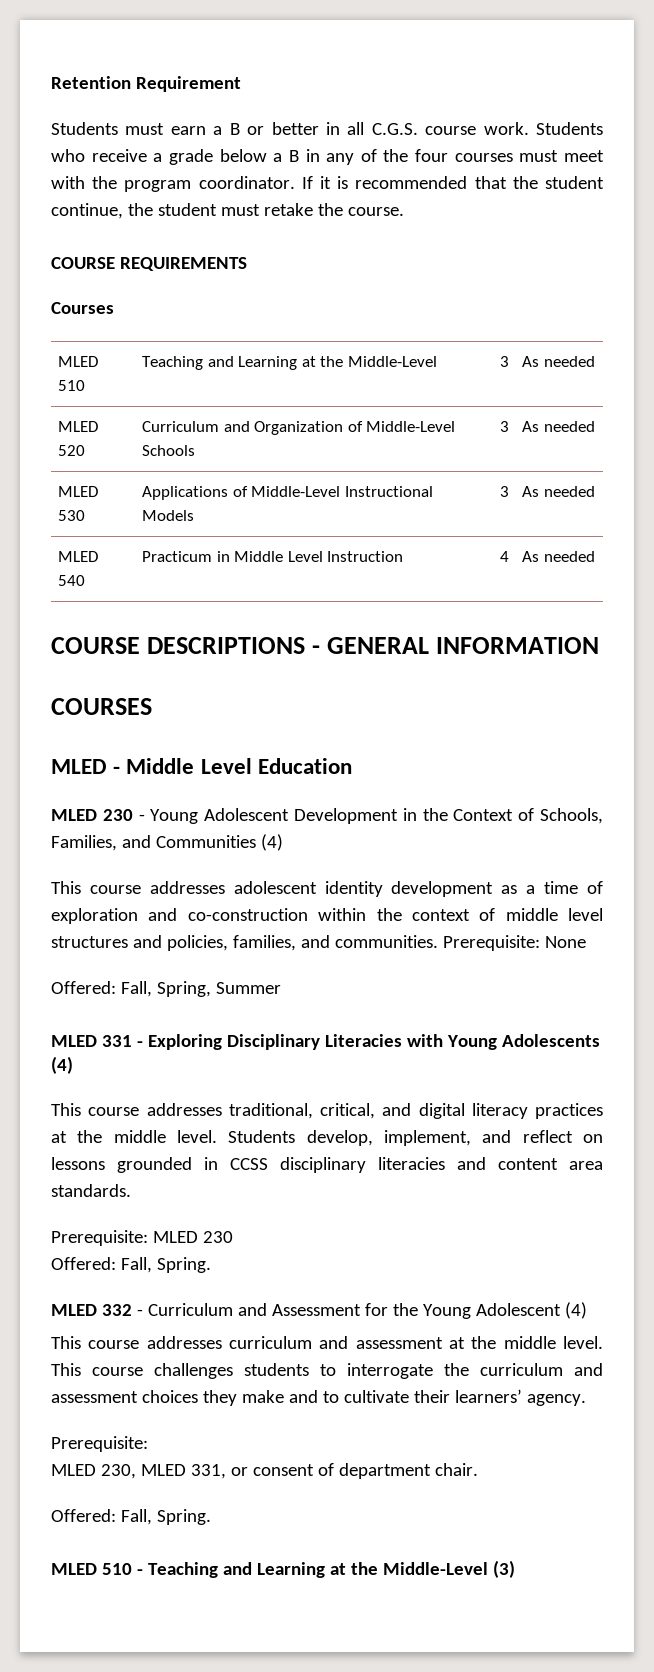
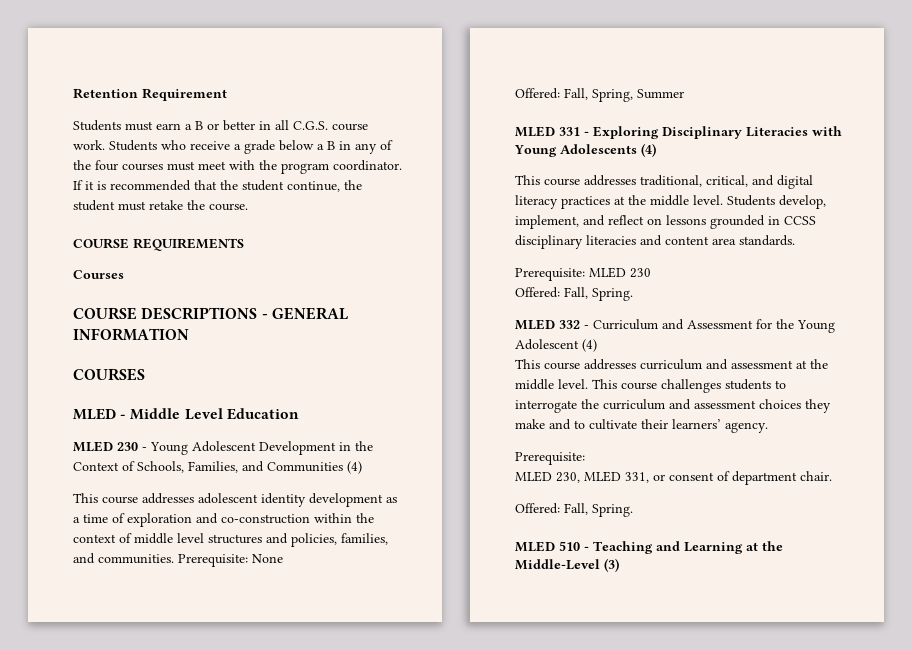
- MLED 510 | Teaching and Learning at the Middle-Level | 3 | As needed
- MLED 520 | Curriculum and Organization of Middle-Level Schools | 3 | As needed
- MLED 530 | Applications of Middle-Level Instructional Models | 3 | As needed
- MLED 540 | Practicum in Middle Level Instruction | 4 | As needed

